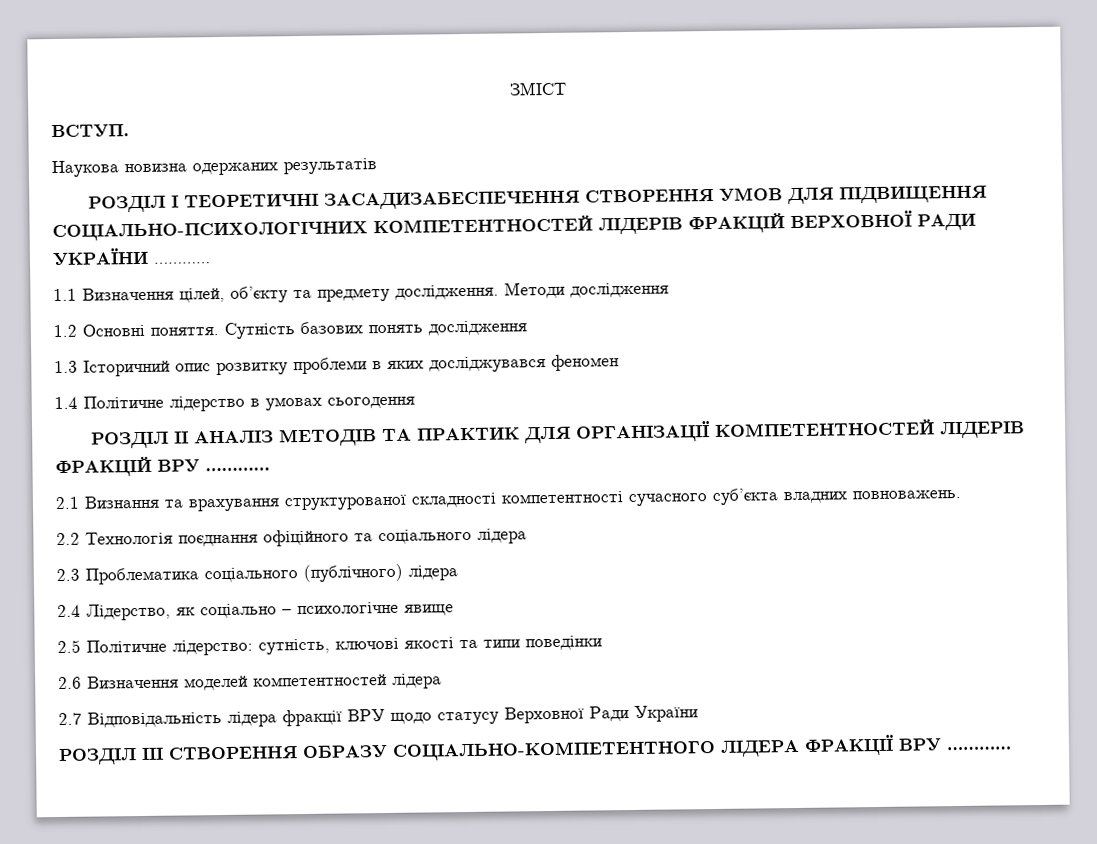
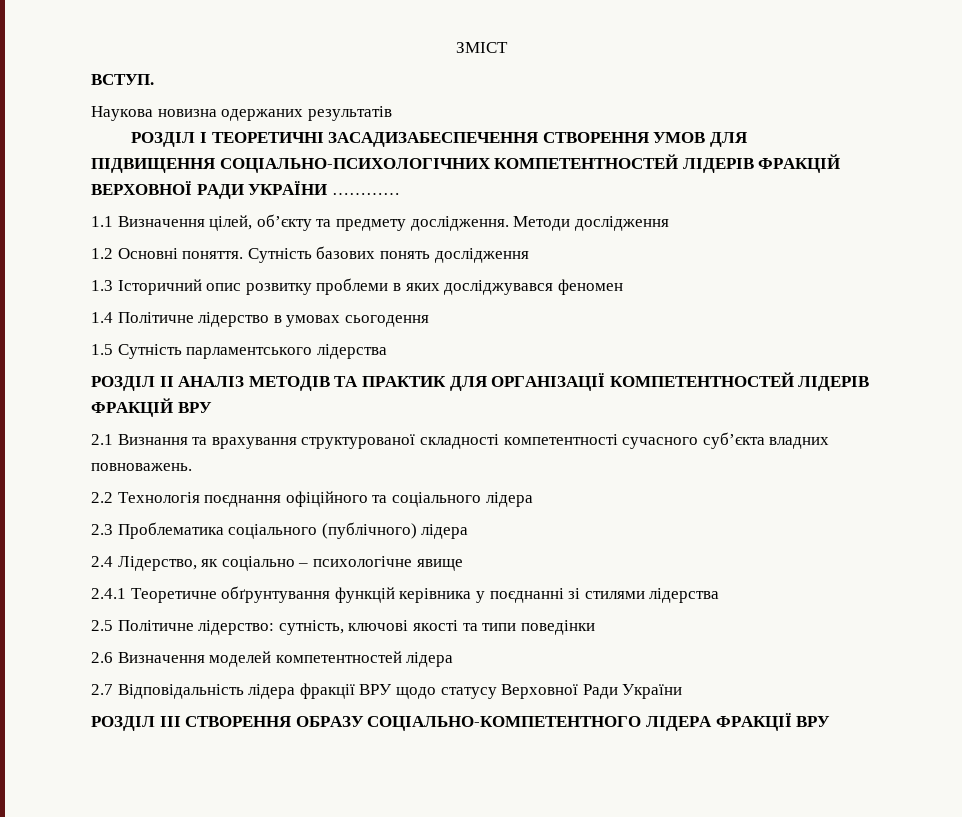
+ 1.5 Сутність парламентського лідерства
- РОЗДІЛ ІІ АНАЛІЗ МЕТОДІВ ТА ПРАКТИК ДЛЯ ОРГАНІЗАЦІЇ КОМПЕТЕНТНОСТЕЙ ЛІДЕРІВ ФРАКЦІЙ ВРУ …………
+ РОЗДІЛ ІІ АНАЛІЗ МЕТОДІВ ТА ПРАКТИК ДЛЯ ОРГАНІЗАЦІЇ КОМПЕТЕНТНОСТЕЙ ЛІДЕРІВ ФРАКЦІЙ ВРУ
+ 2.4.1 Теоретичне обґрунтування функцій керівника у поєднанні зі стилями лідерства
- РОЗДІЛ ІІІ СТВОРЕННЯ ОБРАЗУ СОЦІАЛЬНО-КОМПЕТЕНТНОГО ЛІДЕРА ФРАКЦІЇ ВРУ …………
+ РОЗДІЛ ІІІ СТВОРЕННЯ ОБРАЗУ СОЦІАЛЬНО-КОМПЕТЕНТНОГО ЛІДЕРА ФРАКЦІЇ ВРУ

